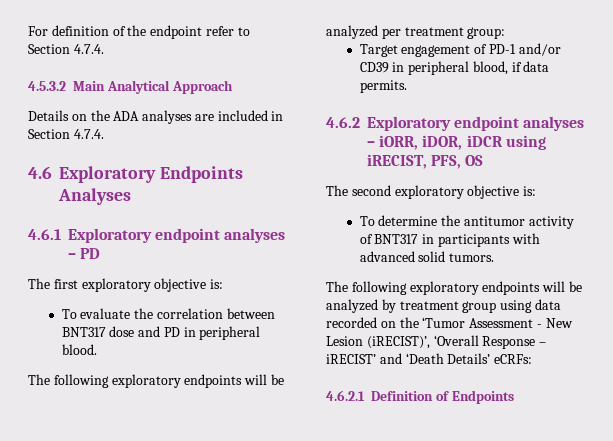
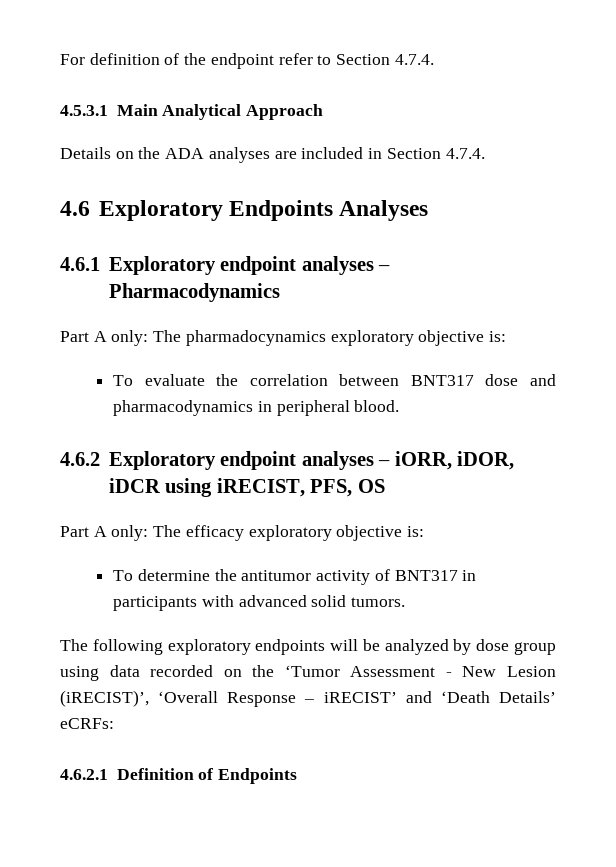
- 4.5.3.2 Main Analytical Approach
+ 4.5.3.1 Main Analytical Approach
- 4.6.1 Exploratory endpoint analyses – PD
- The first exploratory objective is:
+ 4.6.1 Exploratory endpoint analyses – Pharmacodynamics
+ Part A only: The pharmadocynamics exploratory objective is:
- To evaluate the correlation between BNT317 dose and PD in peripheral blood.
+ To evaluate the correlation between BNT317 dose and pharmacodynamics in peripheral blood.
- The following exploratory endpoints will be analyzed per treatment group:
- Target engagement of PD-1 and/or CD39 in peripheral blood, if data permits.
- The second exploratory objective is:
+ Part A only: The efficacy exploratory objective is:
- The following exploratory endpoints will be analyzed by treatment group using data recorded on the ‘Tumor Assessment - New Lesion (iRECIST)’, ‘Overall Response – iRECIST’ and ‘Death Details’ eCRFs:
+ The following exploratory endpoints will be analyzed by dose group using data recorded on the ‘Tumor Assessment - New Lesion (iRECIST)’, ‘Overall Response – iRECIST’ and ‘Death Details’ eCRFs:

